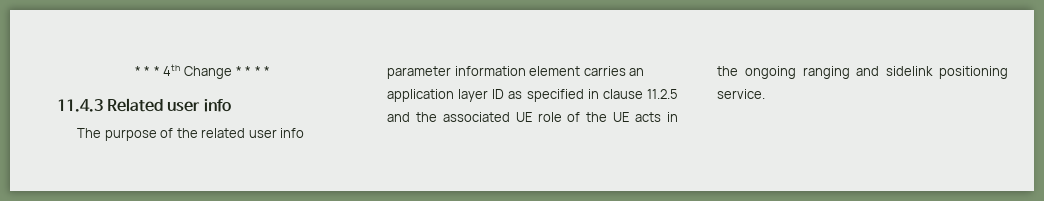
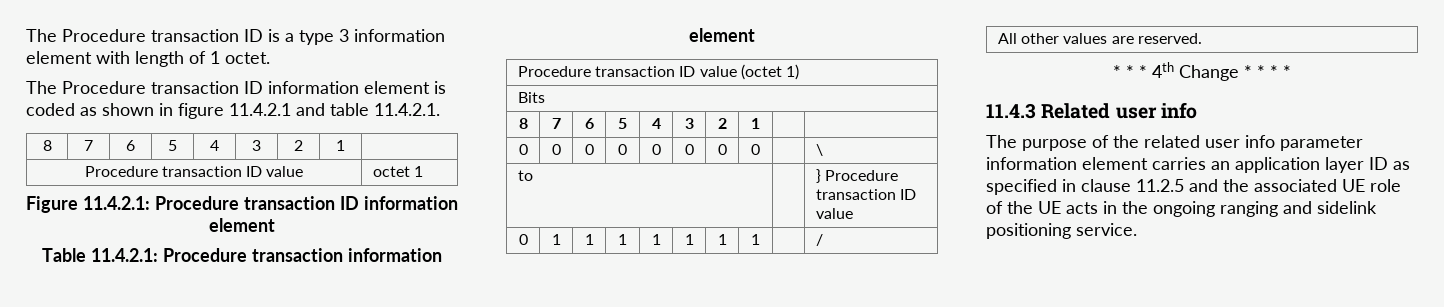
+ The Procedure transaction ID is a type 3 information element with length of 1 octet.
+ The Procedure transaction ID information element is coded as shown in figure 11.4.2.1 and table 11.4.2.1.
+ 8 | 7 | 6 | 5 | 4 | 3 | 2 | 1 |
+ Procedure transaction ID value | octet 1
+ Figure 11.4.2.1: Procedure transaction ID information element
+ Table 11.4.2.1: Procedure transaction information element
+ Procedure transaction ID value (octet 1)
+ Bits
+ 8 | 7 | 6 | 5 | 4 | 3 | 2 | 1 | |
+ 0 | 0 | 0 | 0 | 0 | 0 | 0 | 0 | | \
+ to | | } Procedure transaction ID value
+ 0 | 1 | 1 | 1 | 1 | 1 | 1 | 1 | | /
+ All other values are reserved.

